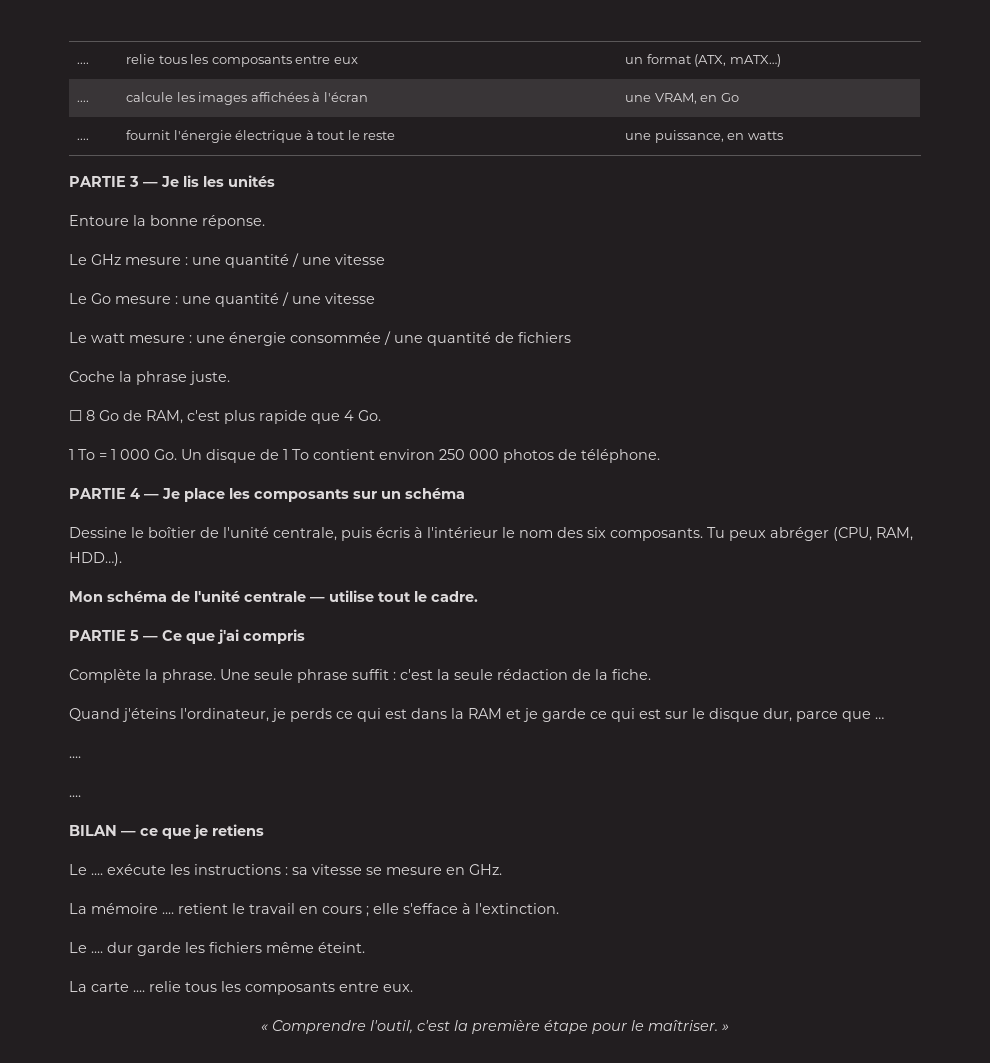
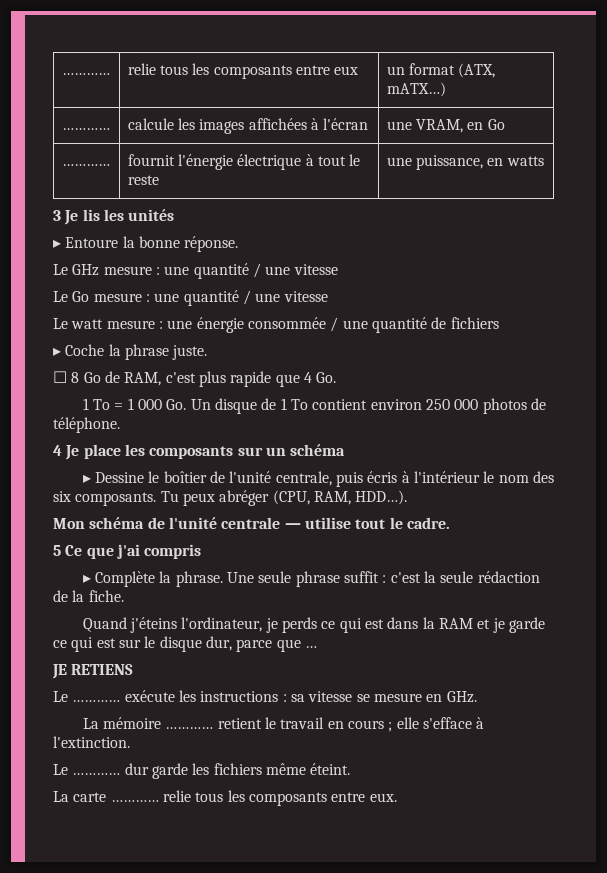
- .... | relie tous les composants entre eux | un format (ATX, mATX…)
+ ………… | relie tous les composants entre eux | un format (ATX, mATX…)
- .... | calcule les images affichées à l'écran | une VRAM, en Go
+ ………… | calcule les images affichées à l'écran | une VRAM, en Go
- .... | fournit l'énergie électrique à tout le reste | une puissance, en watts
+ ………… | fournit l'énergie électrique à tout le reste | une puissance, en watts
- PARTIE 3 — Je lis les unités
+ 3 Je lis les unités
- Entoure la bonne réponse.
+ ▸ Entoure la bonne réponse.
- Coche la phrase juste.
+ ▸ Coche la phrase juste.
- PARTIE 4 — Je place les composants sur un schéma
+ 4 Je place les composants sur un schéma
- Dessine le boîtier de l'unité centrale, puis écris à l'intérieur le nom des six composants.
+ ▸ Dessine le boîtier de l'unité centrale, puis écris à l'intérieur le nom des six composants.
- PARTIE 5 — Ce que j'ai compris
+ 5 Ce que j'ai compris
- Complète la phrase.
+ ▸ Complète la phrase.
  Quand j'éteins l'ordinateur, je perds ce qui est dans la RAM et je garde ce qui est sur le disque dur, parce que …
- ....
- ....
- BILAN — ce que je retiens
- Le .... exécute les instructions : sa vitesse se mesure en GHz.
+ JE RETIENS
+ Le ………… exécute les instructions : sa vitesse se mesure en GHz.
- La mémoire .... retient le travail en cours ; elle s'efface à l'extinction.
+ La mémoire ………… retient le travail en cours ; elle s'efface à l'extinction.
- Le .... dur garde les fichiers même éteint.
+ Le ………… dur garde les fichiers même éteint.
- La carte .... relie tous les composants entre eux.
+ La carte ………… relie tous les composants entre eux.
- « Comprendre l'outil, c'est la première étape pour le maîtriser. »

